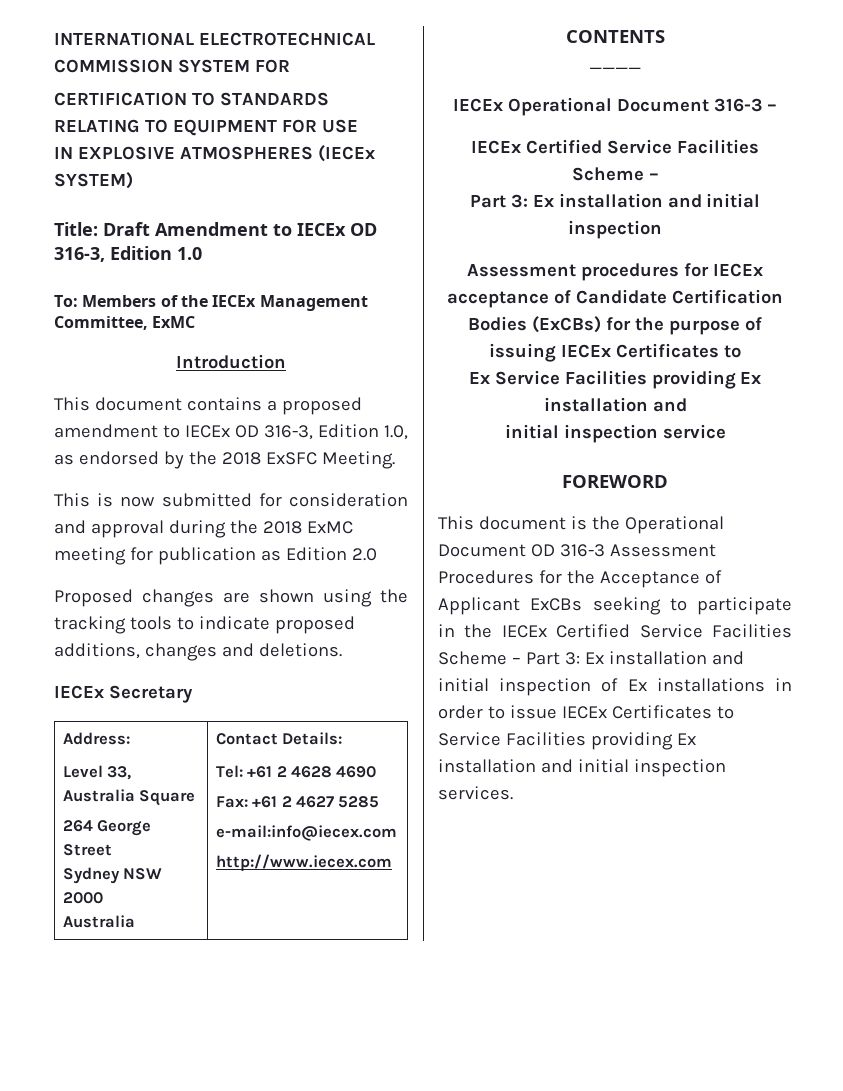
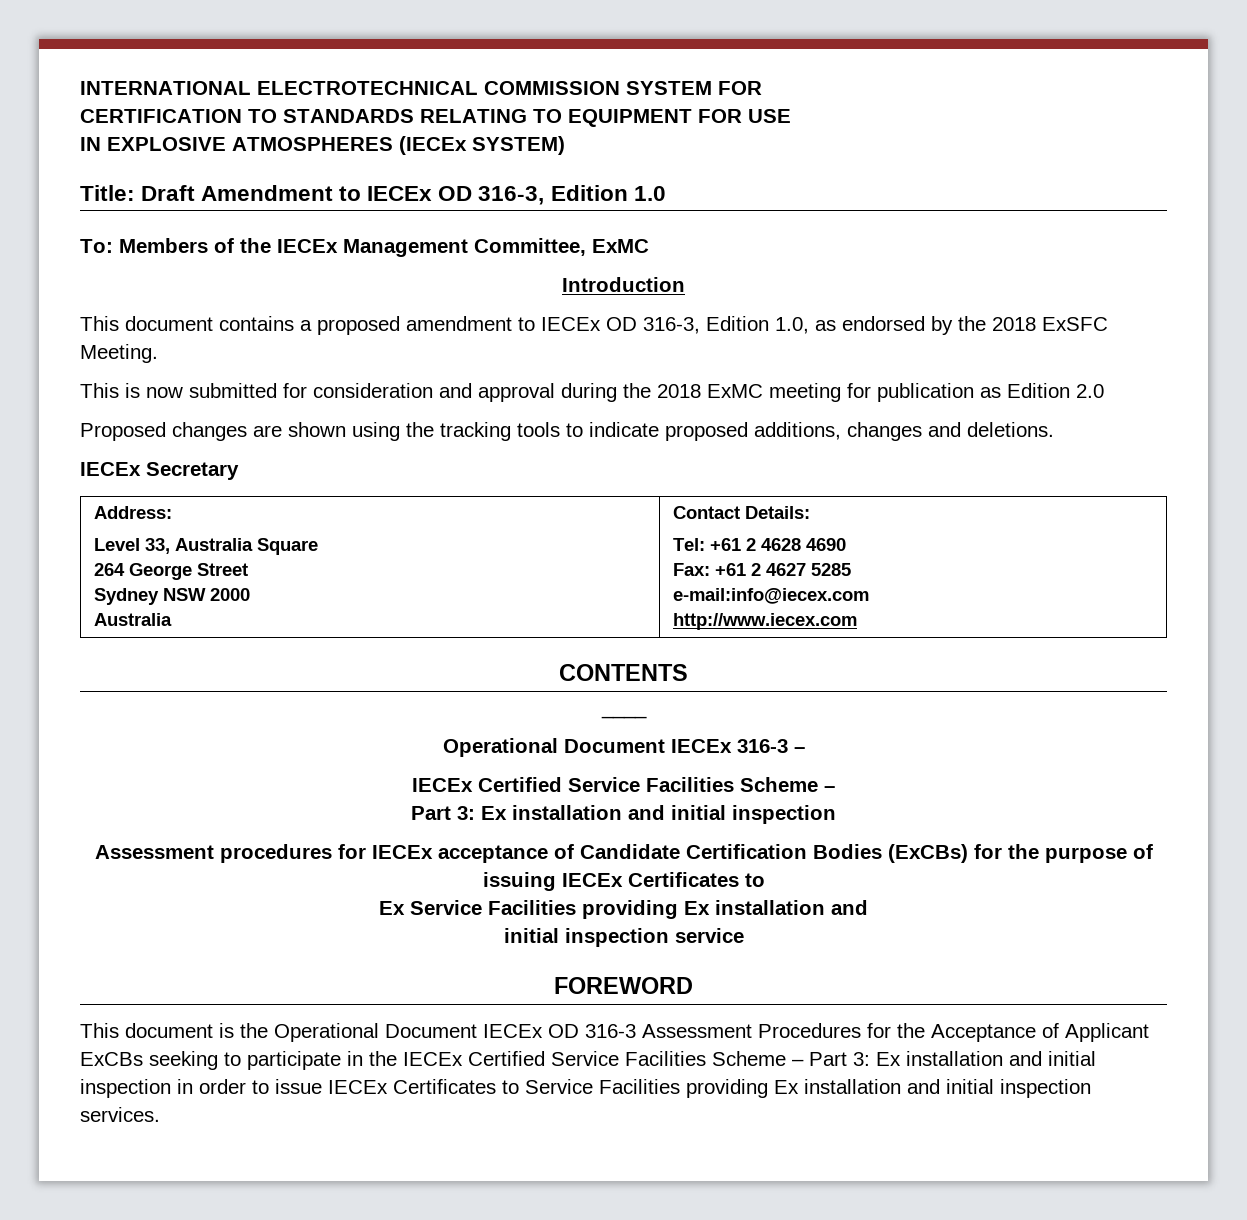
- IECEx Operational Document 316-3 –
+ Operational Document IECEx 316-3 –
- This document is the Operational Document OD 316-3 Assessment Procedures for the Acceptance of Applicant ExCBs seeking to participate in the IECEx Certified Service Facilities Scheme – Part 3: Ex installation and initial inspection of Ex installations in order to issue IECEx Certificates to Service Facilities providing Ex installation and initial inspection services.
+ This document is the Operational Document IECEx OD 316-3 Assessment Procedures for the Acceptance of Applicant ExCBs seeking to participate in the IECEx Certified Service Facilities Scheme – Part 3: Ex installation and initial inspection in order to issue IECEx Certificates to Service Facilities providing Ex installation and initial inspection services.

